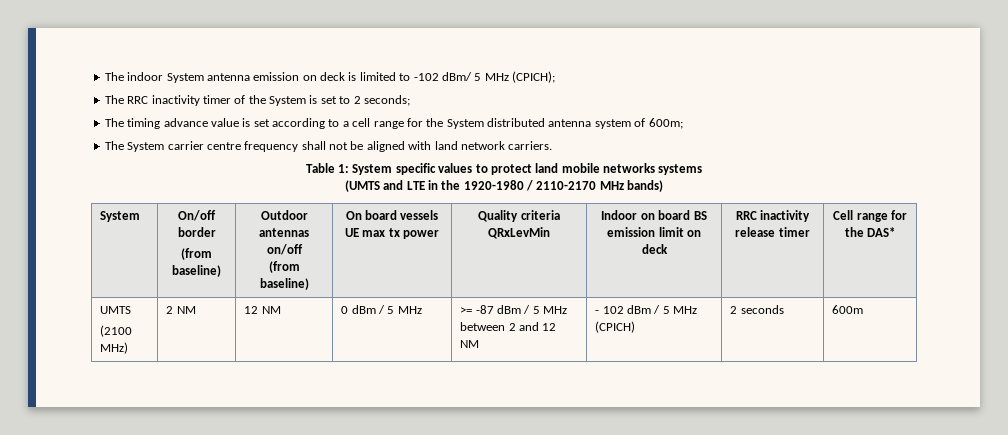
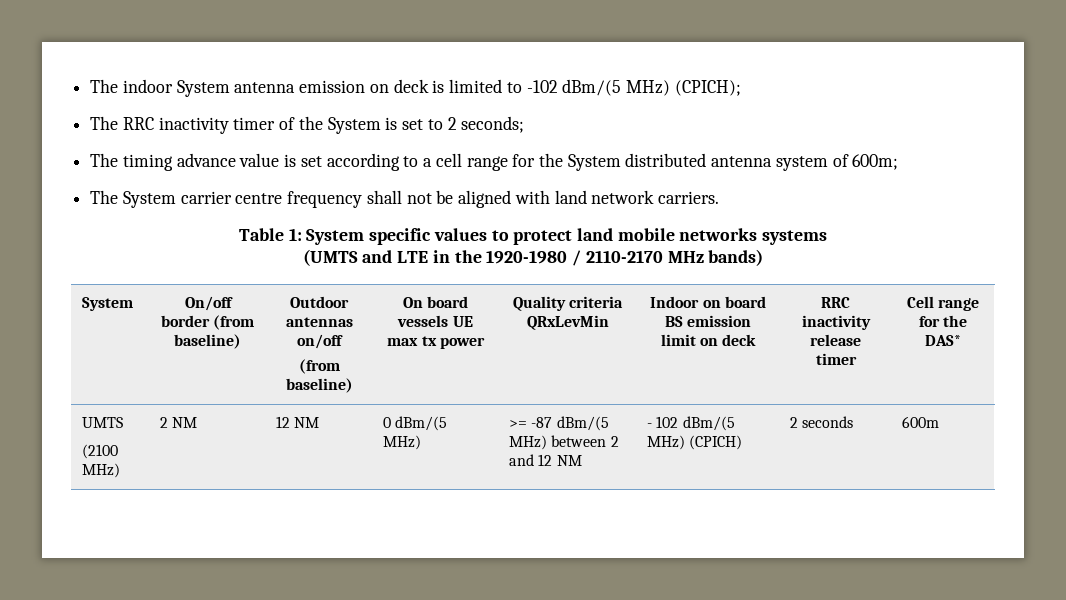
- The indoor System antenna emission on deck is limited to -102 dBm/ 5 MHz (CPICH);
+ The indoor System antenna emission on deck is limited to -102 dBm/(5 MHz) (CPICH);
- System | On/off border
- (from baseline) | Outdoor antennas on/off
+ System | On/off border (from baseline) | Outdoor antennas on/off
  UMTS
- (2100 MHz) | 2 NM | 12 NM | 0 dBm / 5 MHz | >= -87 dBm / 5 MHz between 2 and 12 NM | - 102 dBm / 5 MHz (CPICH) | 2 seconds | 600m
+ (2100 MHz) | 2 NM | 12 NM | 0 dBm/(5 MHz) | >= -87 dBm/(5 MHz) between 2 and 12 NM | - 102 dBm/(5 MHz) (CPICH) | 2 seconds | 600m

